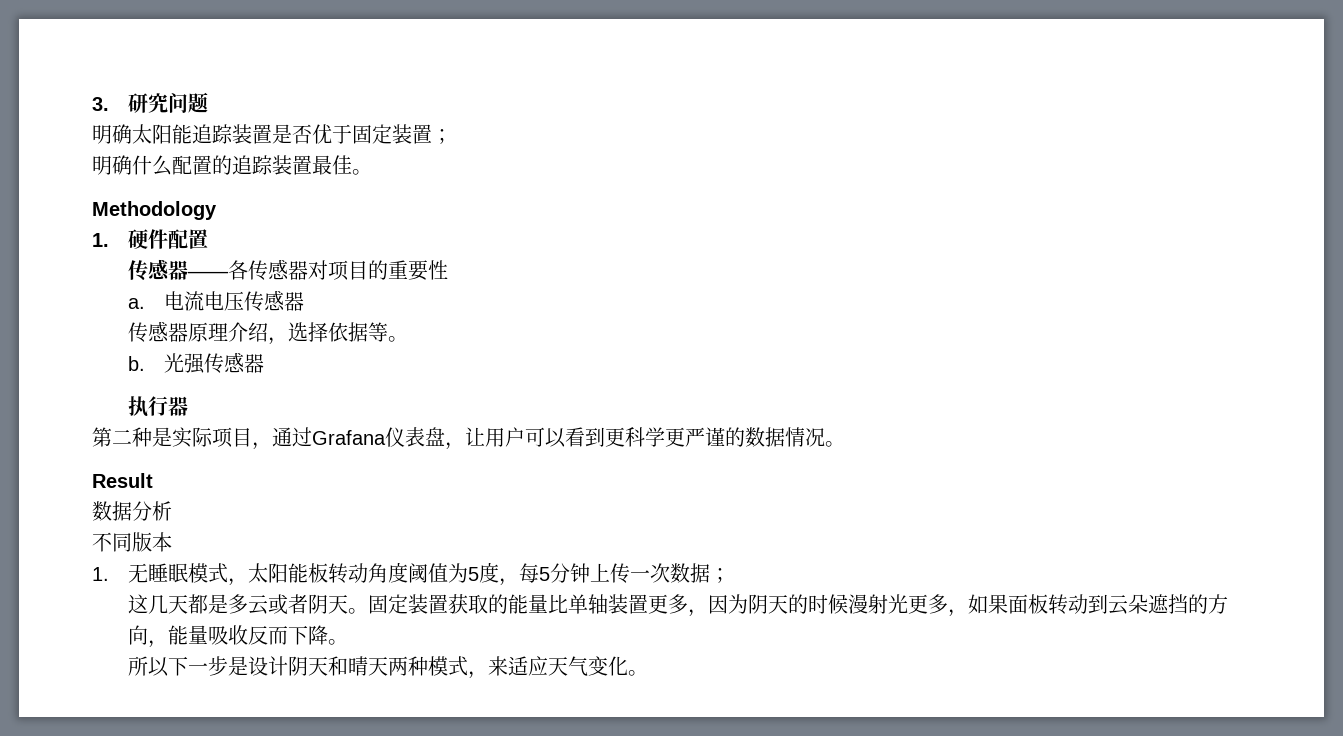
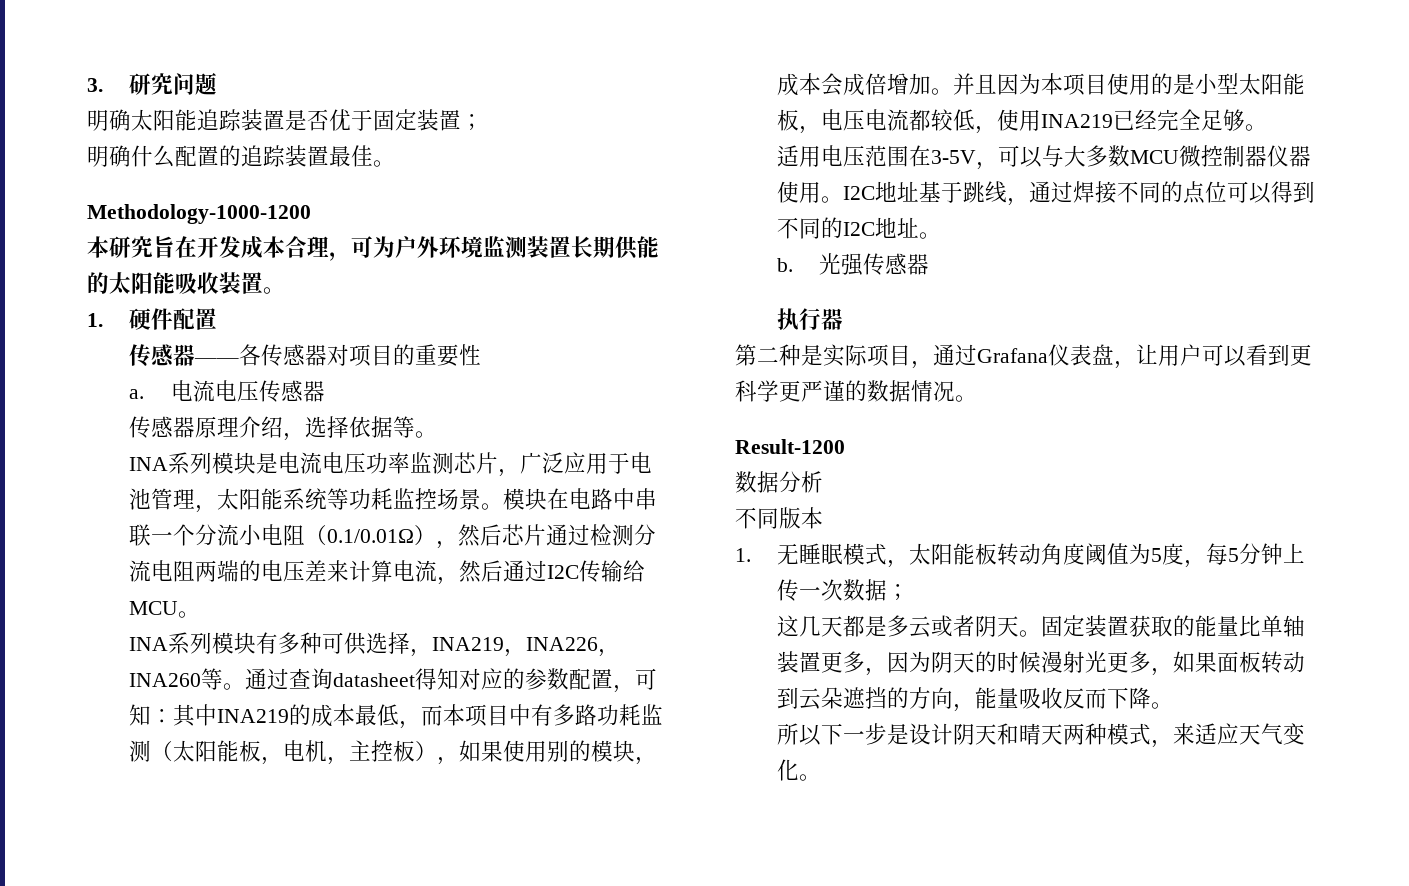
- Methodology
+ Methodology-1000-1200
+ 本研究旨在开发成本合理，可为户外环境监测装置长期供能的太阳能吸收装置。
+ INA系列模块是电流电压功率监测芯片，广泛应用于电池管理，太阳能系统等功耗监控场景。模块在电路中串联一个分流小电阻（0.1/0.01Ω），然后芯片通过检测分流电阻两端的电压差来计算电流，然后通过I2C传输给MCU。
+ INA系列模块有多种可供选择，INA219，INA226，INA260等。通过查询datasheet得知对应的参数配置，可知：其中INA219的成本最低，而本项目中有多路功耗监测（太阳能板，电机，主控板），如果使用别的模块，成本会成倍增加。并且因为本项目使用的是小型太阳能板，电压电流都较低，使用INA219已经完全足够。
+ 适用电压范围在3-5V，可以与大多数MCU微控制器仪器使用。I2C地址基于跳线，通过焊接不同的点位可以得到不同的I2C地址。
- Result
+ Result-1200

